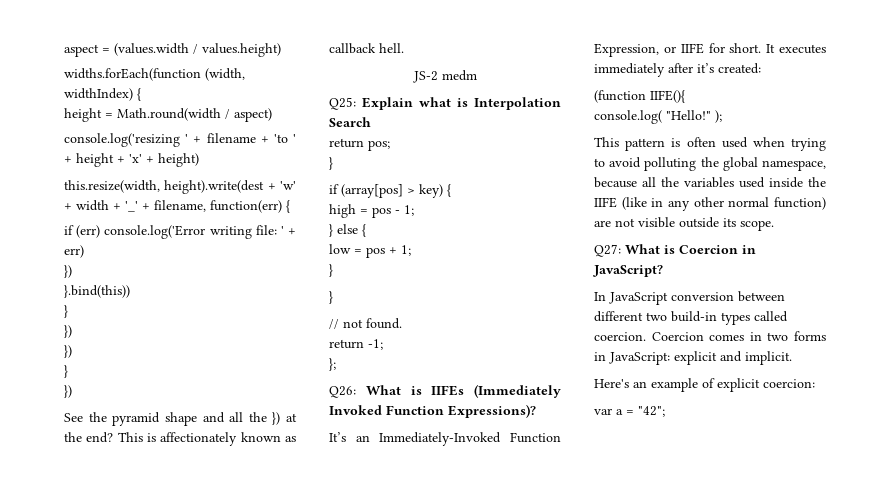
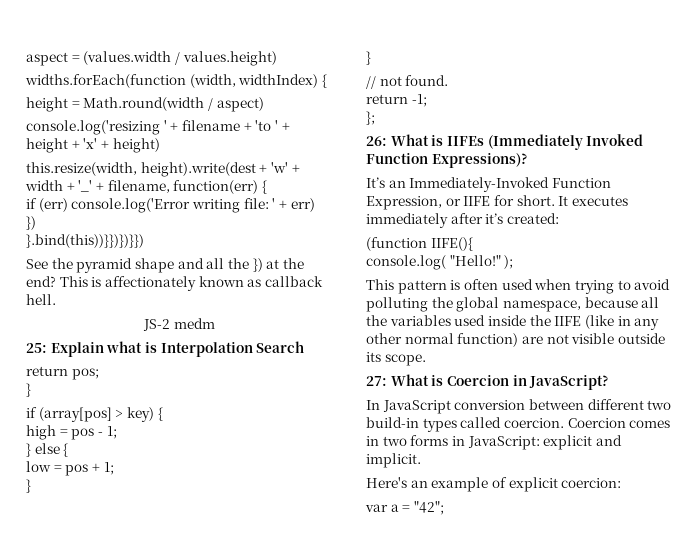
- }.bind(this))
- }
- })
- })
- }
- })
+ }.bind(this))}})})}})
- Q25: Explain what is Interpolation Search
+ 25: Explain what is Interpolation Search
- Q26: What is IIFEs (Immediately Invoked Function Expressions)?
+ 26: What is IIFEs (Immediately Invoked Function Expressions)?
- Q27: What is Coercion in JavaScript?
+ 27: What is Coercion in JavaScript?

